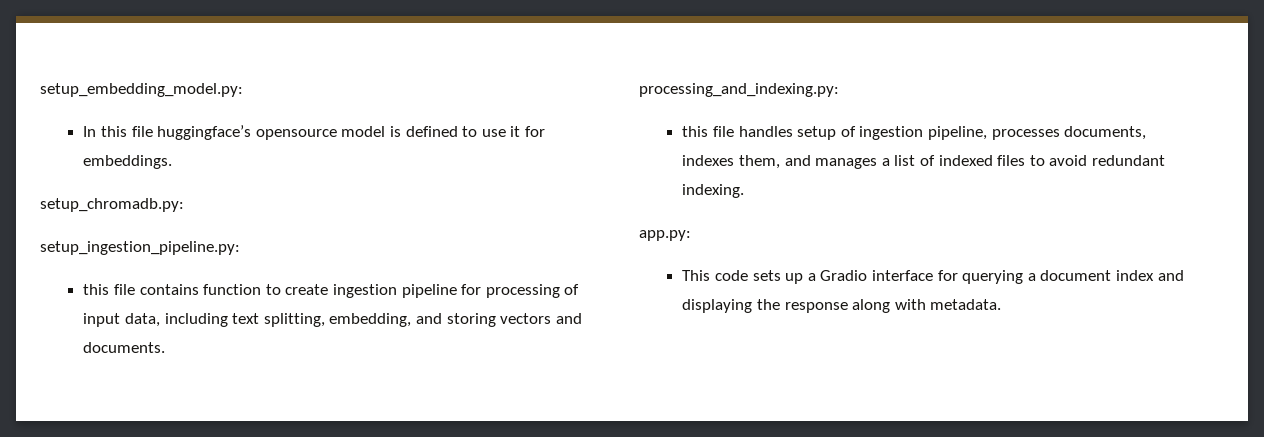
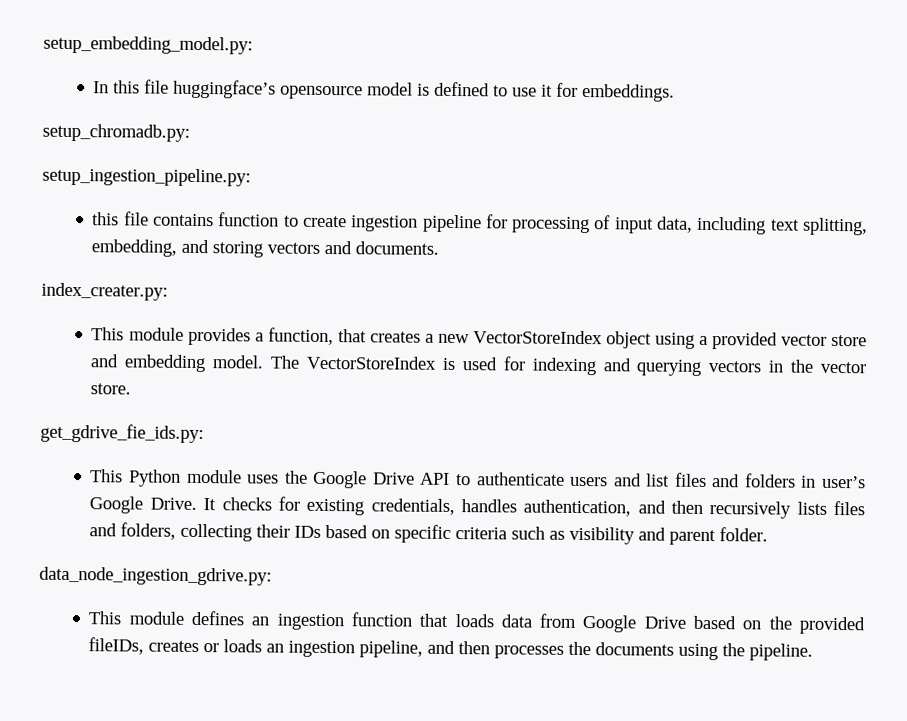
- processing_and_indexing.py:
- this file handles setup of ingestion pipeline, processes documents, indexes them, and manages a list of indexed files to avoid redundant indexing.
- app.py:
- This code sets up a Gradio interface for querying a document index and displaying the response along with metadata.
+ index_creater.py:
+ This module provides a function, that creates a new VectorStoreIndex object using a provided vector store and embedding model. The VectorStoreIndex is used for indexing and querying vectors in the vector store.
+ get_gdrive_fie_ids.py:
+ This Python module uses the Google Drive API to authenticate users and list files and folders in user’s Google Drive. It checks for existing credentials, handles authentication, and then recursively lists files and folders, collecting their IDs based on specific criteria such as visibility and parent folder.
+ data_node_ingestion_gdrive.py:
+ This module defines an ingestion function that loads data from Google Drive based on the provided fileIDs, creates or loads an ingestion pipeline, and then processes the documents using the pipeline.

